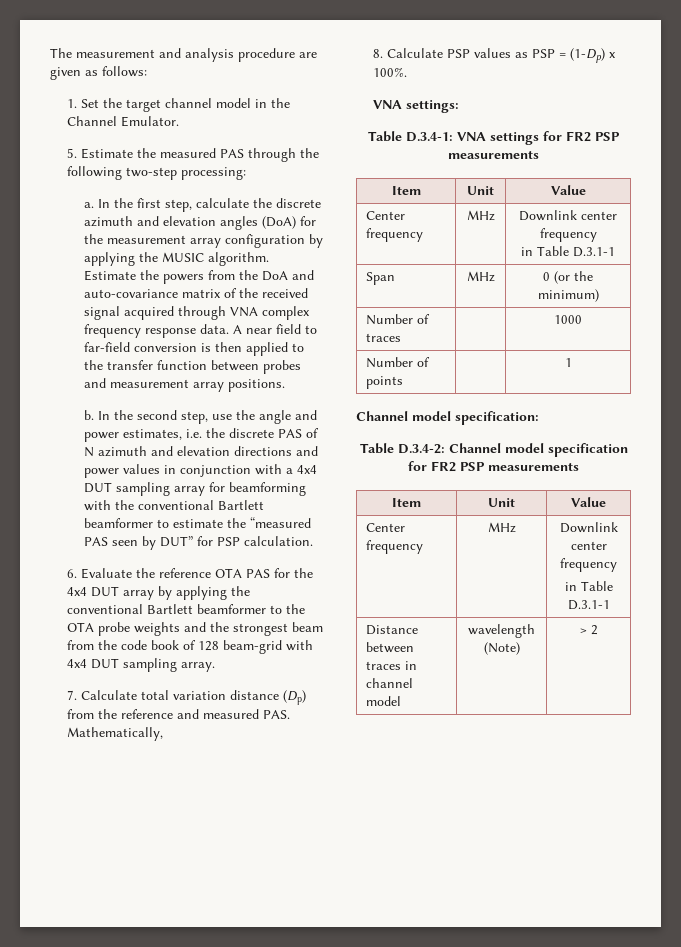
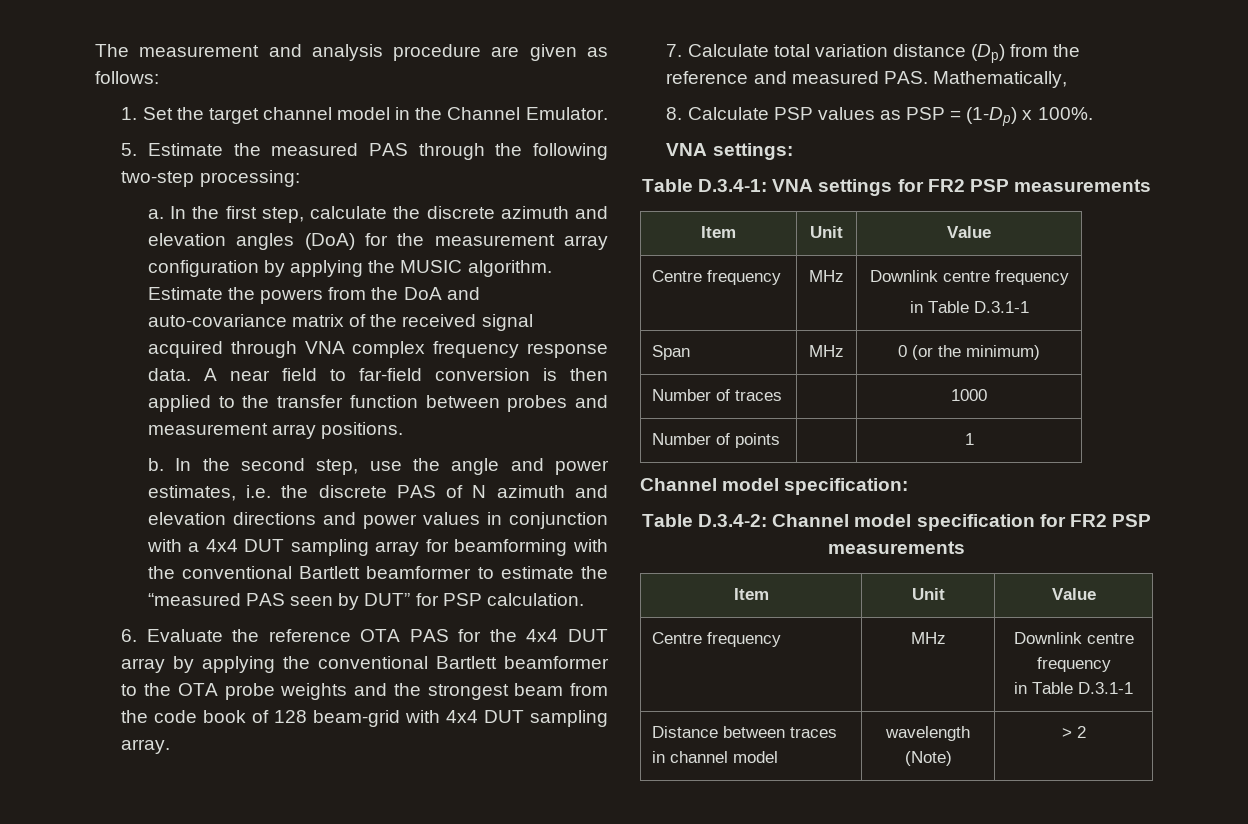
  Table D.3.4-1: VNA settings for FR2 PSP measurements
  Item | Unit | Value
- Center frequency | MHz | Downlink center frequency
+ Centre frequency | MHz | Downlink centre frequency
  Table D.3.4-2: Channel model specification for FR2 PSP measurements
  Item | Unit | Value
- Center frequency | MHz | Downlink center frequency
+ Centre frequency | MHz | Downlink centre frequency

